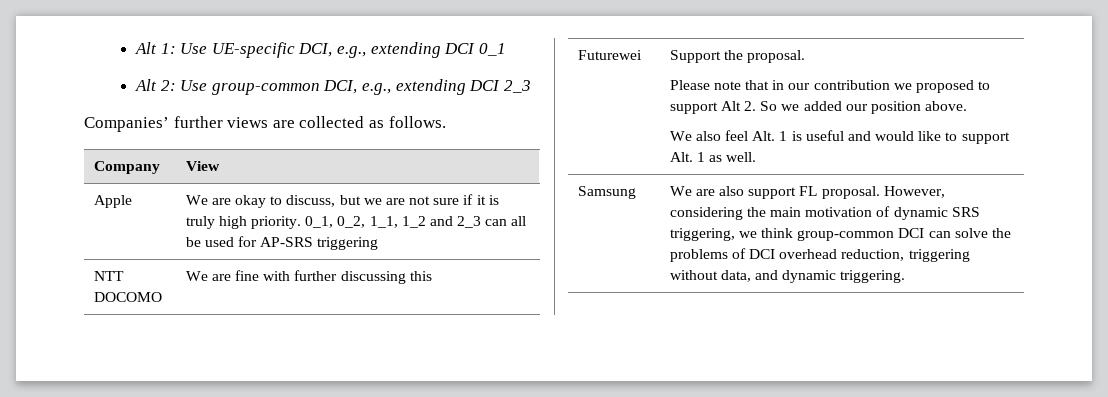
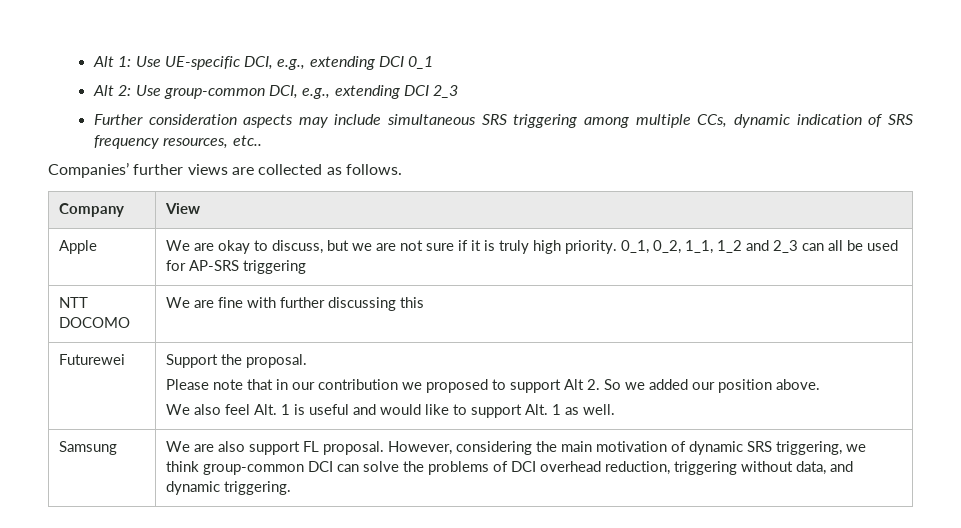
+ Further consideration aspects may include simultaneous SRS triggering among multiple CCs, dynamic indication of SRS frequency resources, etc..

